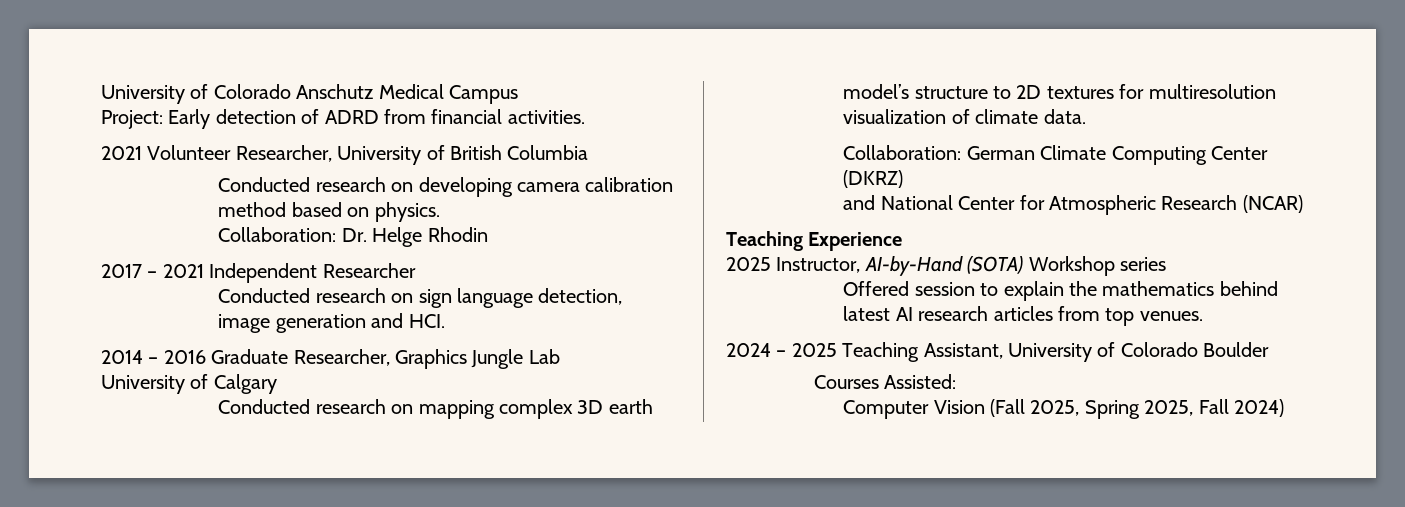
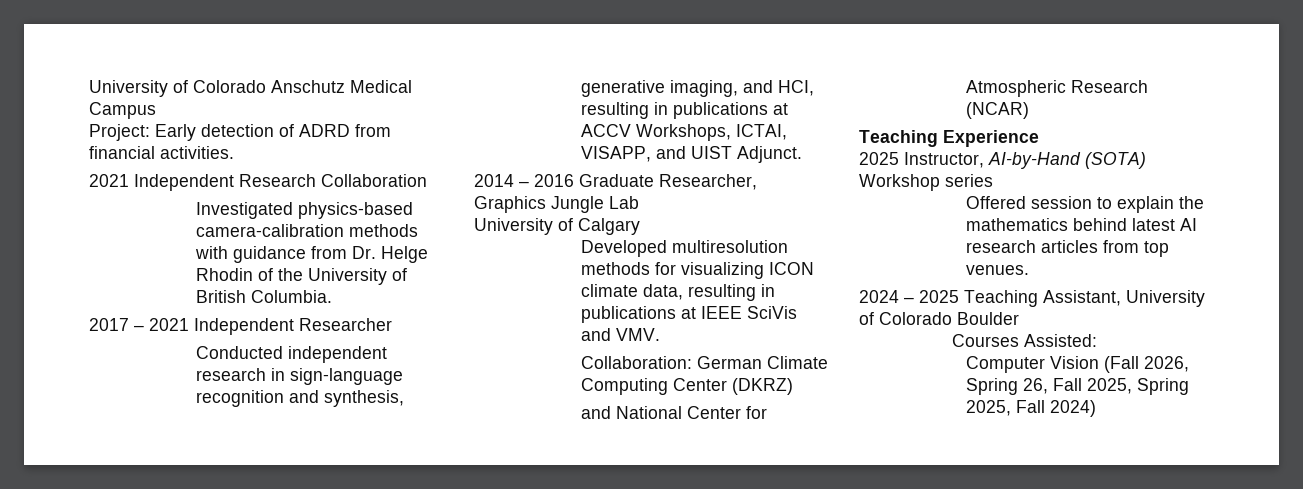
- 2021 Volunteer Researcher, University of British Columbia
- Conducted research on developing camera calibration method based on physics.
- Collaboration: Dr. Helge Rhodin
+ 2021 Independent Research Collaboration
+ Investigated physics-based camera-calibration methods with guidance from Dr. Helge Rhodin of the University of British Columbia.
- Conducted research on sign language detection, image generation and HCI.
+ Conducted independent research in sign-language recognition and synthesis, generative imaging, and HCI, resulting in publications at ACCV Workshops, ICTAI, VISAPP, and UIST Adjunct.
- Conducted research on mapping complex 3D earth model’s structure to 2D textures for multiresolution visualization of climate data.
+ Developed multiresolution methods for visualizing ICON climate data, resulting in publications at IEEE SciVis and VMV.
- Computer Vision (Fall 2025, Spring 2025, Fall 2024)
+ Computer Vision (Fall 2026, Spring 26, Fall 2025, Spring 2025, Fall 2024)

